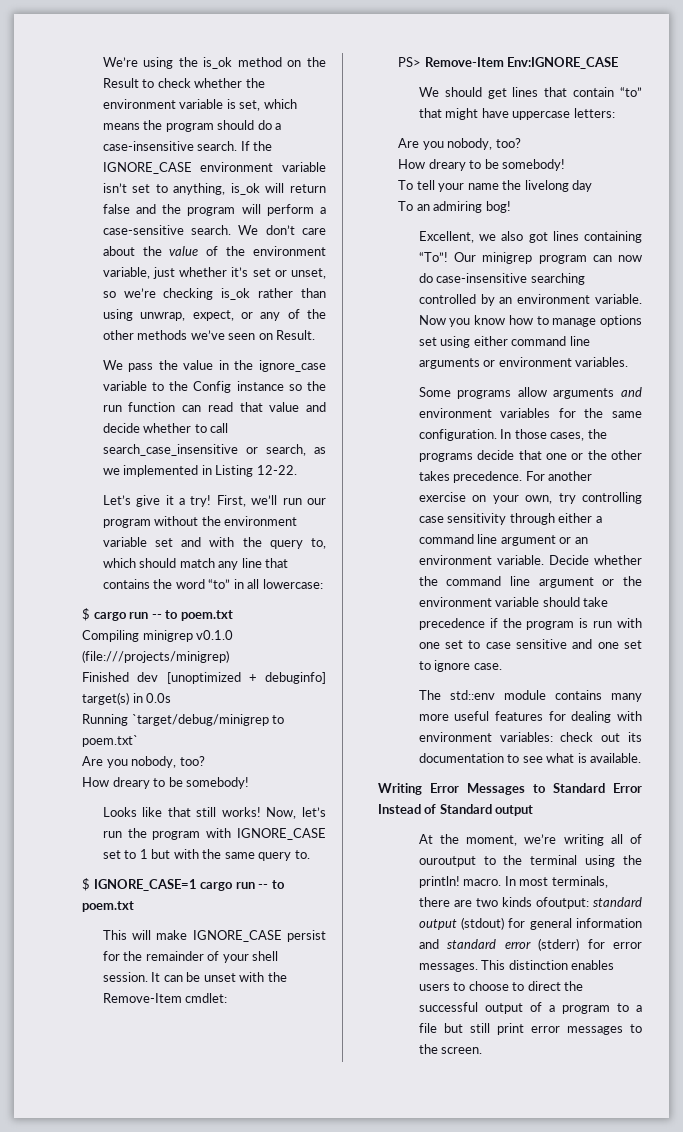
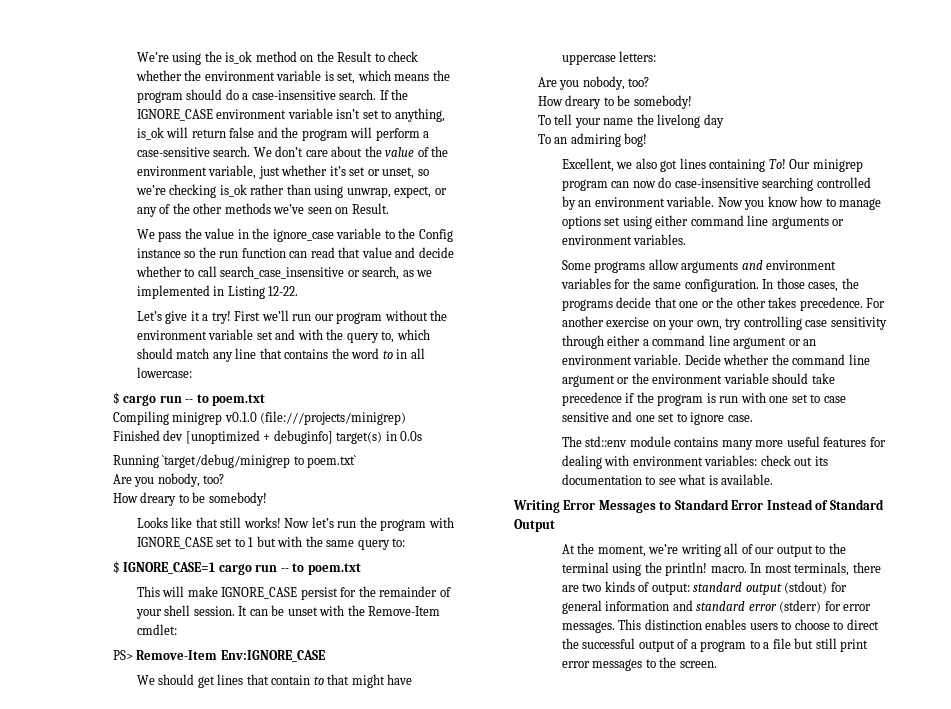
- First, we’ll run our program without the environment variable set and with the query to, which should match any line that contains the word “to” in all lowercase:
+ First we’ll run our program without the environment variable set and with the query to, which should match any line that contains the word to in all lowercase:
- Now, let’s run the program with IGNORE_CASE set to 1 but with the same query to.
+ Now let’s run the program with IGNORE_CASE set to 1 but with the same query to:
- We should get lines that contain “to” that might have uppercase letters:
+ We should get lines that contain to that might have uppercase letters:
- Excellent, we also got lines containing “To”!
+ Excellent, we also got lines containing To!
- Writing Error Messages to Standard Error Instead of Standard output
+ Writing Error Messages to Standard Error Instead of Standard Output
- At the moment, we’re writing all of ouroutput to the terminal using the println! macro.
+ At the moment, we’re writing all of our output to the terminal using the println! macro.
- In most terminals, there are two kinds ofoutput: standard output (stdout) for general information and standard error (stderr) for error messages.
+ In most terminals, there are two kinds of output: standard output (stdout) for general information and standard error (stderr) for error messages.

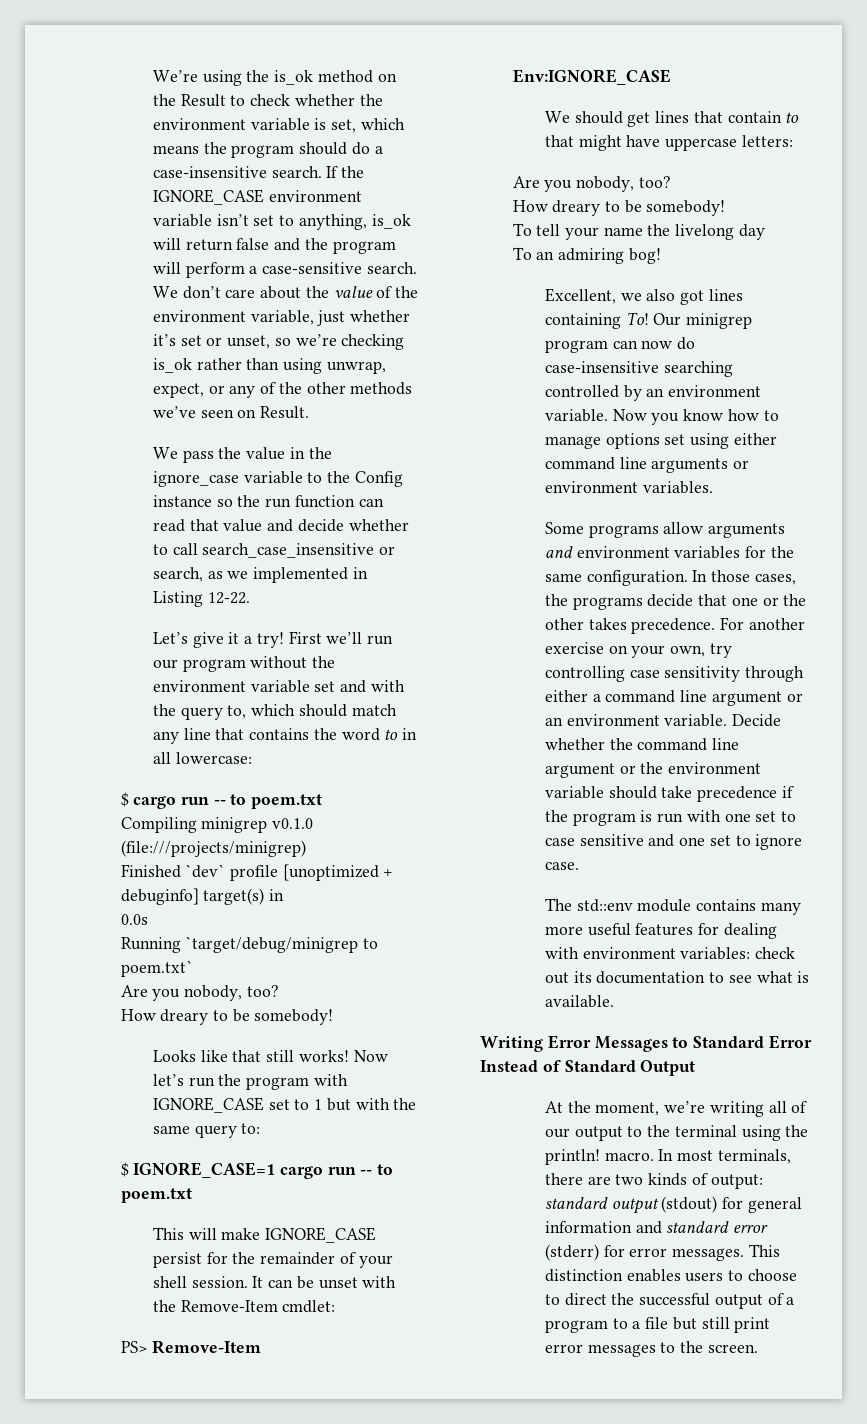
- Finished dev [unoptimized + debuginfo] target(s) in 0.0s
+ Finished `dev` profile [unoptimized + debuginfo] target(s) in
+ 0.0s

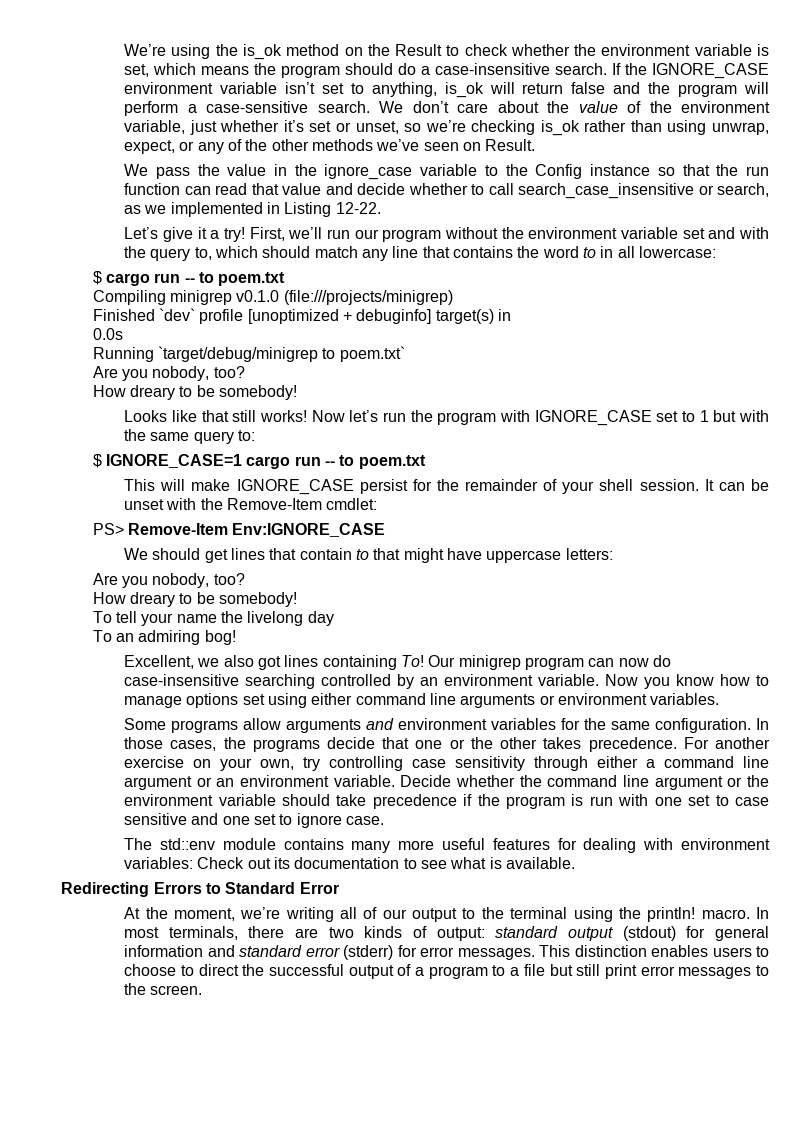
- We pass the value in the ignore_case variable to the Config instance so the run function can read that value and decide whether to call search_case_insensitive or search, as we implemented in Listing 12-22.
+ We pass the value in the ignore_case variable to the Config instance so that the run function can read that value and decide whether to call search_case_insensitive or search, as we implemented in Listing 12-22.
- First we’ll run our program without the environment variable set and with the query to, which should match any line that contains the word to in all lowercase:
+ First, we’ll run our program without the environment variable set and with the query to, which should match any line that contains the word to in all lowercase:
- The std::env module contains many more useful features for dealing with environment variables: check out its documentation to see what is available.
+ The std::env module contains many more useful features for dealing with environment variables: Check out its documentation to see what is available.
- Writing Error Messages to Standard Error Instead of Standard Output
+ Redirecting Errors to Standard Error

